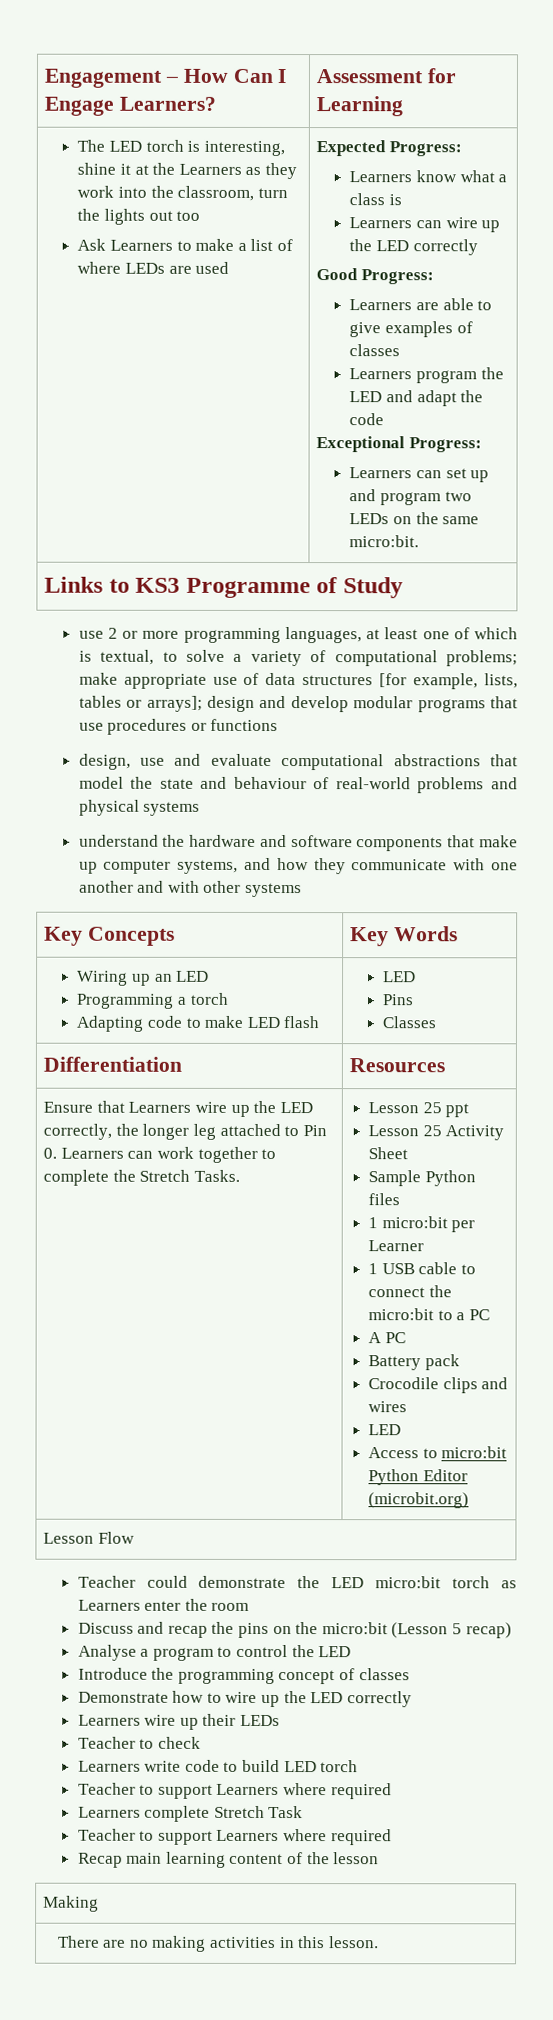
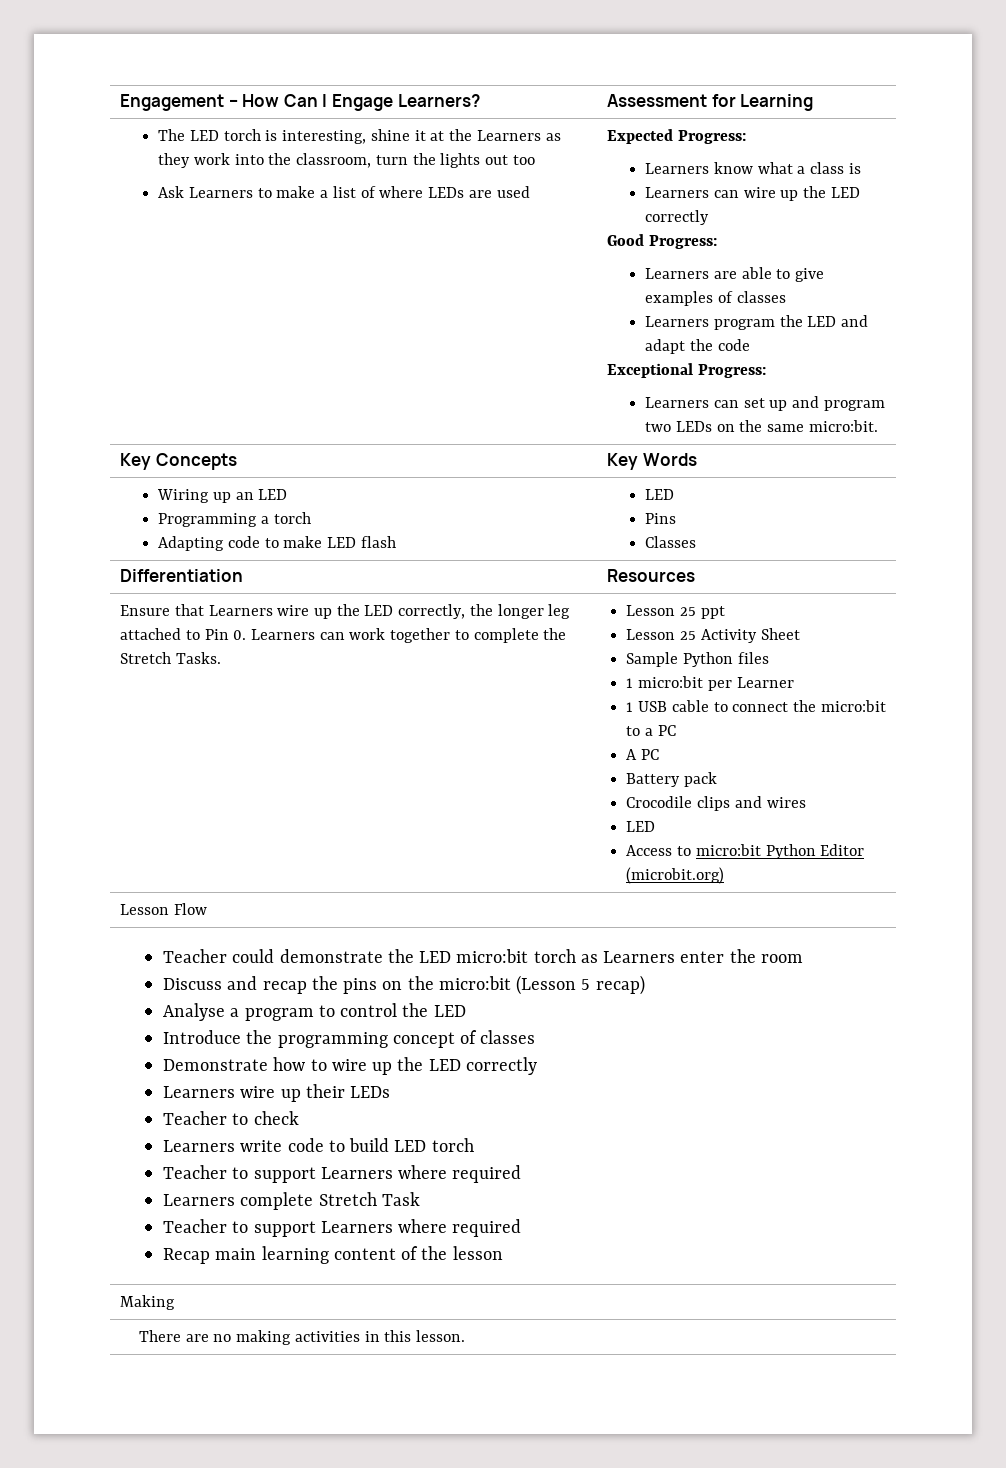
- Links to KS3 Programme of Study
- use 2 or more programming languages, at least one of which is textual, to solve a variety of computational problems; make appropriate use of data structures [for example, lists, tables or arrays]; design and develop modular programs that use procedures or functions
- design, use and evaluate computational abstractions that model the state and behaviour of real-world problems and physical systems
- understand the hardware and software components that make up computer systems, and how they communicate with one another and with other systems

